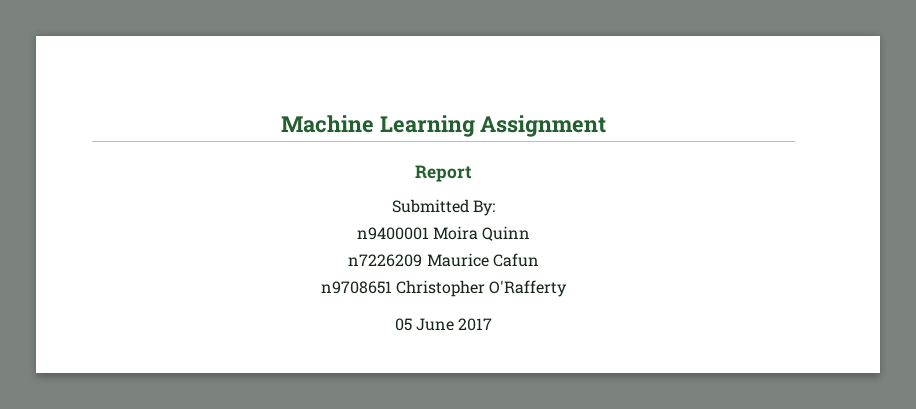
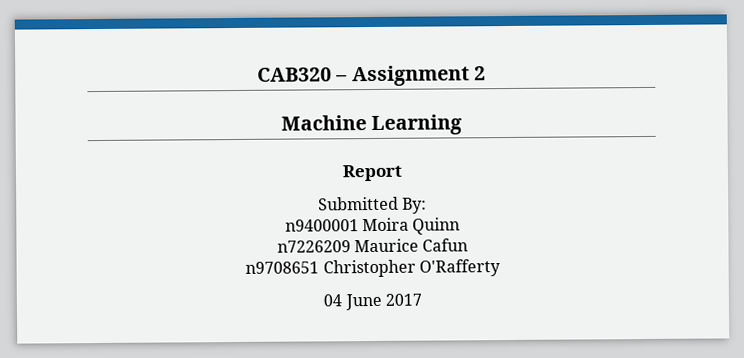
+ CAB320 – Assignment 2
- Machine Learning Assignment
+ Machine Learning
- 05 June 2017
+ 04 June 2017

